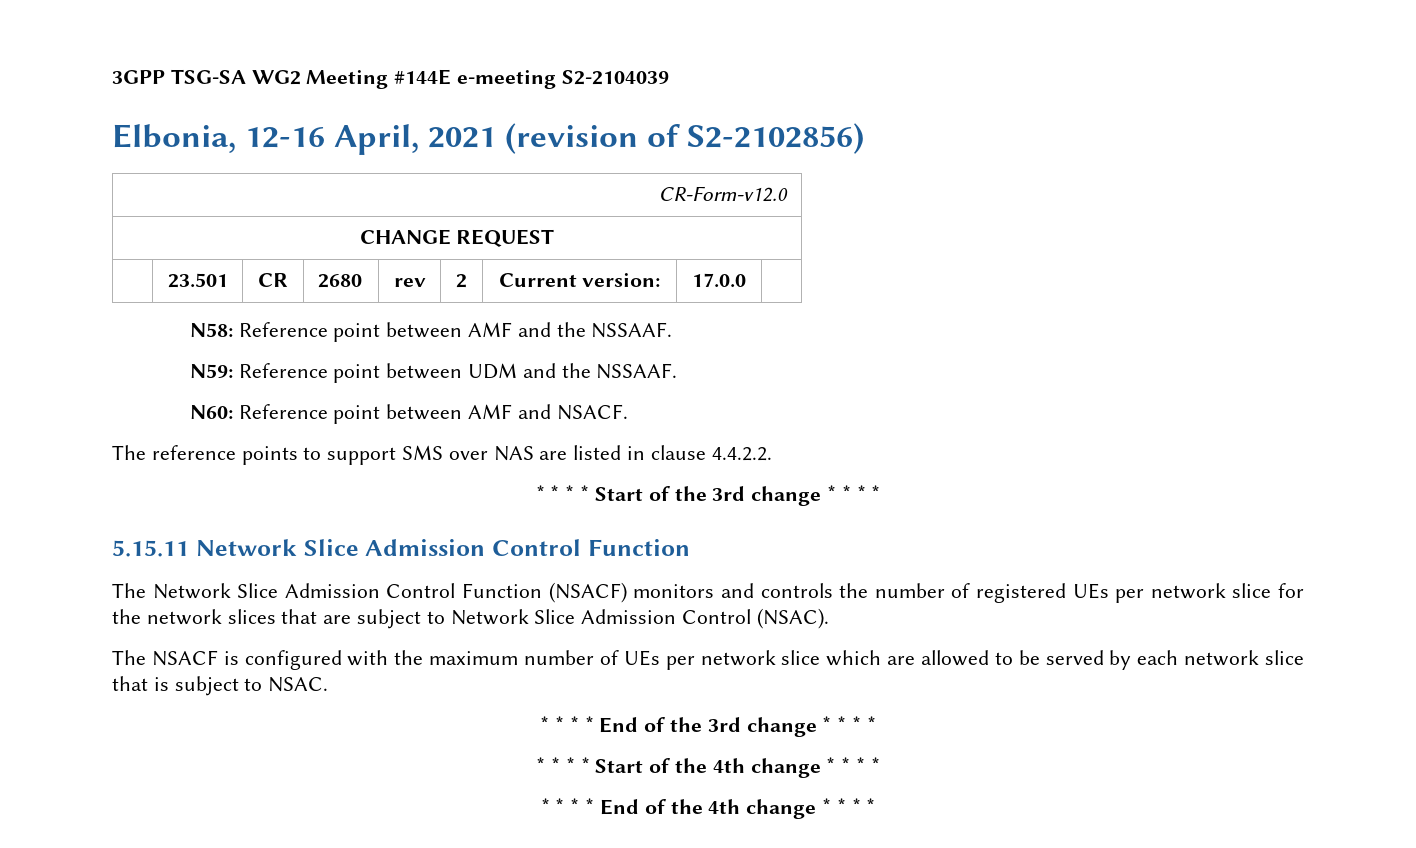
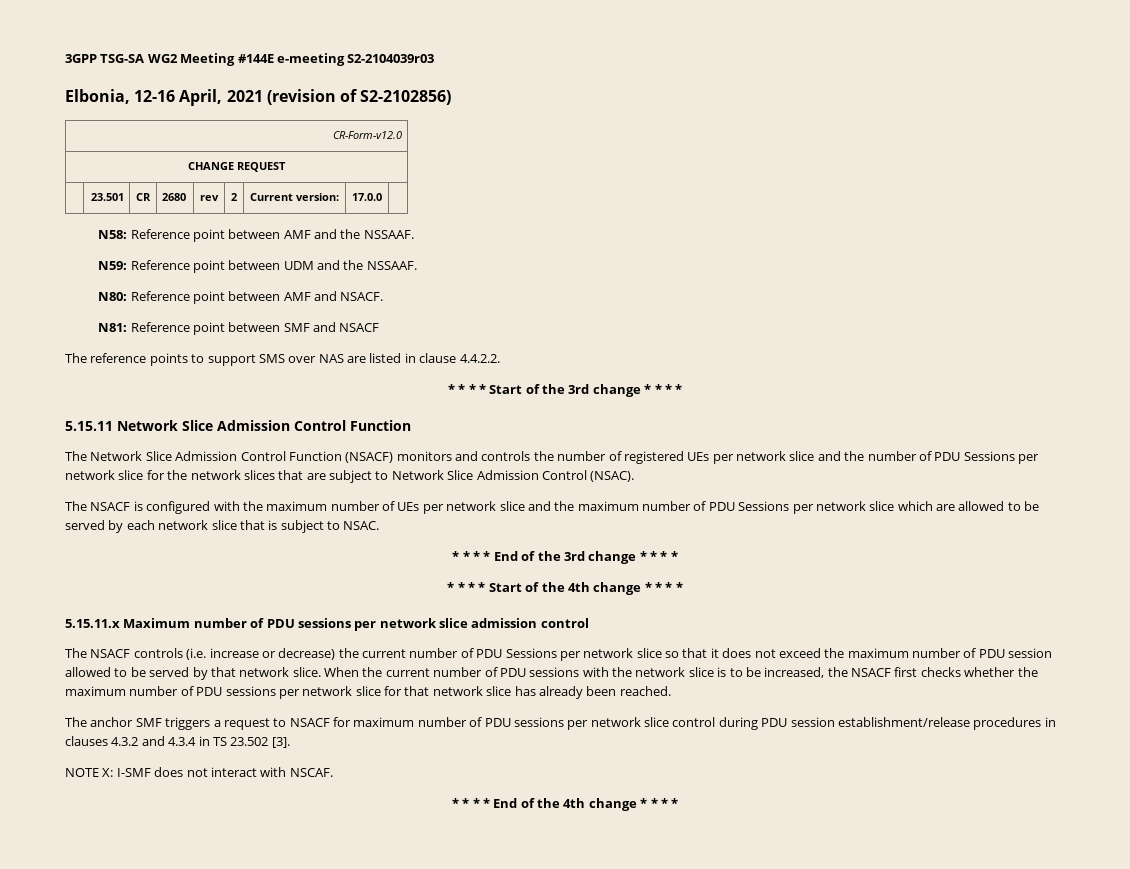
- 3GPP TSG-SA WG2 Meeting #144E e-meeting S2-2104039
+ 3GPP TSG-SA WG2 Meeting #144E e-meeting S2-2104039r03
- N60: Reference point between AMF and NSACF.
+ N80: Reference point between AMF and NSACF.
+ N81: Reference point between SMF and NSACF
- The Network Slice Admission Control Function (NSACF) monitors and controls the number of registered UEs per network slice for the network slices that are subject to Network Slice Admission Control (NSAC).
+ The Network Slice Admission Control Function (NSACF) monitors and controls the number of registered UEs per network slice and the number of PDU Sessions per network slice for the network slices that are subject to Network Slice Admission Control (NSAC).
- The NSACF is configured with the maximum number of UEs per network slice which are allowed to be served by each network slice that is subject to NSAC.
+ The NSACF is configured with the maximum number of UEs per network slice and the maximum number of PDU Sessions per network slice which are allowed to be served by each network slice that is subject to NSAC.
+ 5.15.11.x Maximum number of PDU sessions per network slice admission control
+ The NSACF controls (i.e. increase or decrease) the current number of PDU Sessions per network slice so that it does not exceed the maximum number of PDU session allowed to be served by that network slice. When the current number of PDU sessions with the network slice is to be increased, the NSACF first checks whether the maximum number of PDU sessions per network slice for that network slice has already been reached.
+ The anchor SMF triggers a request to NSACF for maximum number of PDU sessions per network slice control during PDU session establishment/release procedures in clauses 4.3.2 and 4.3.4 in TS 23.502 [3].
+ NOTE X: I-SMF does not interact with NSCAF.

